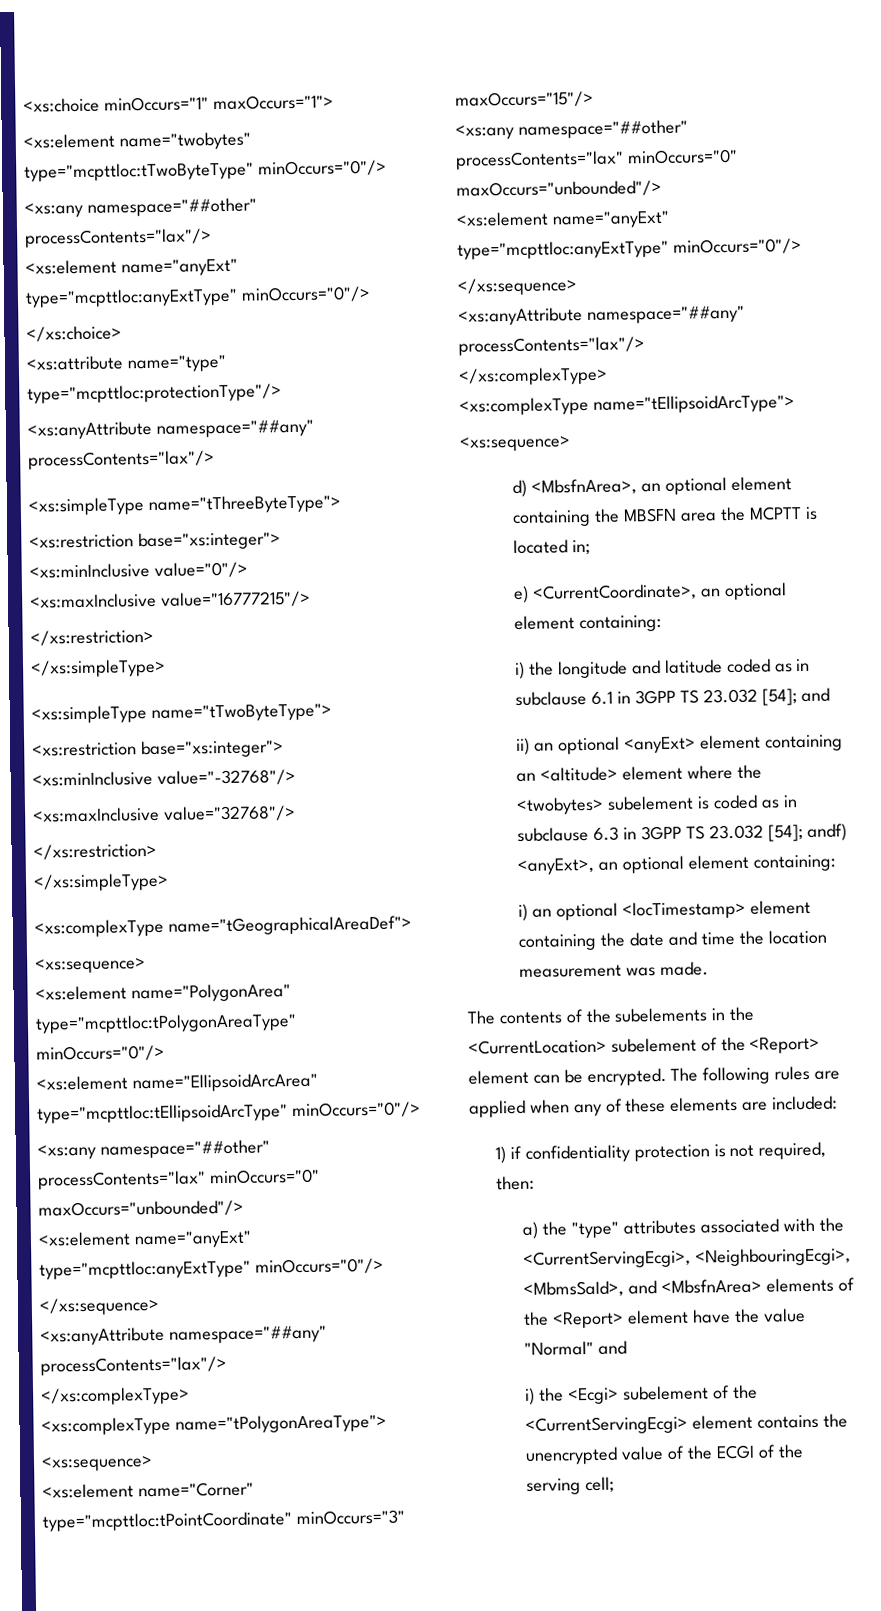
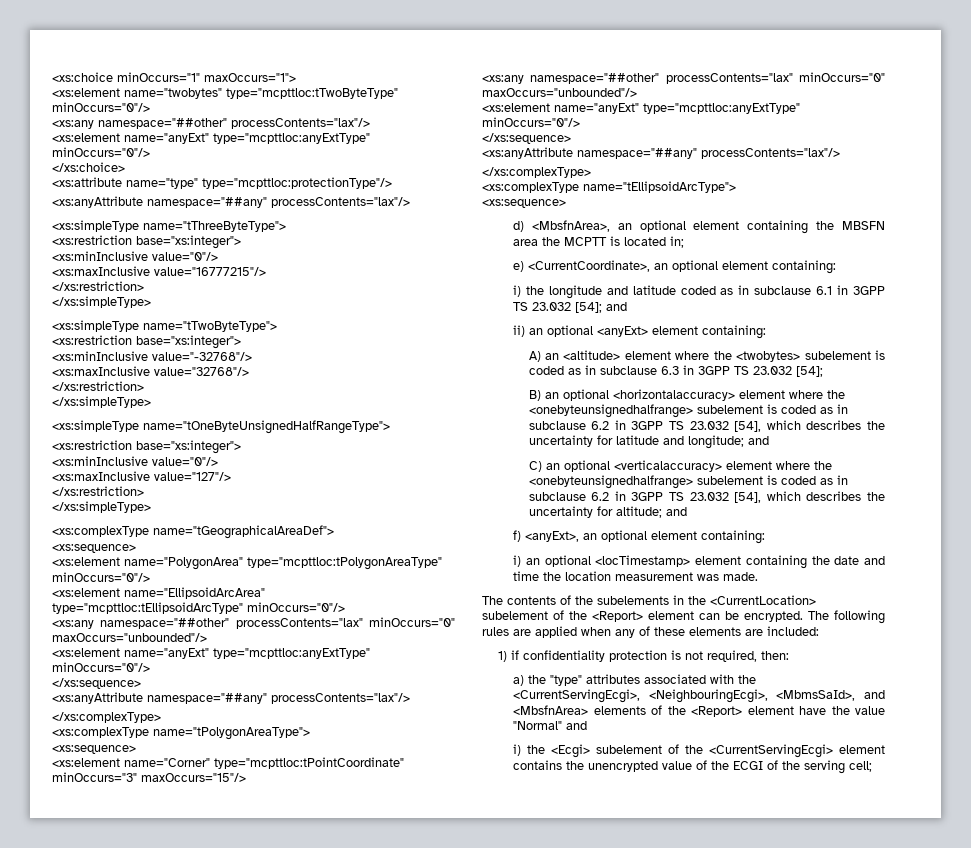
+ <xs:simpleType name="tOneByteUnsignedHalfRangeType">
+ <xs:restriction base="xs:integer">
+ <xs:minInclusive value="0"/>
+ <xs:maxInclusive value="127"/>
+ </xs:restriction>
+ </xs:simpleType>
- ii) an optional <anyExt> element containing an <altitude> element where the <twobytes> subelement is coded as in subclause 6.3 in 3GPP TS 23.032 [54]; andf) <anyExt>, an optional element containing:
+ ii) an optional <anyExt> element containing:
+ A) an <altitude> element where the <twobytes> subelement is coded as in subclause 6.3 in 3GPP TS 23.032 [54];
+ B) an optional <horizontalaccuracy> element where the <onebyteunsignedhalfrange> subelement is coded as in subclause 6.2 in 3GPP TS 23.032 [54], which describes the uncertainty for latitude and longitude; and
+ C) an optional <verticalaccuracy> element where the <onebyteunsignedhalfrange> subelement is coded as in subclause 6.2 in 3GPP TS 23.032 [54], which describes the uncertainty for altitude; and
+ f) <anyExt>, an optional element containing:

